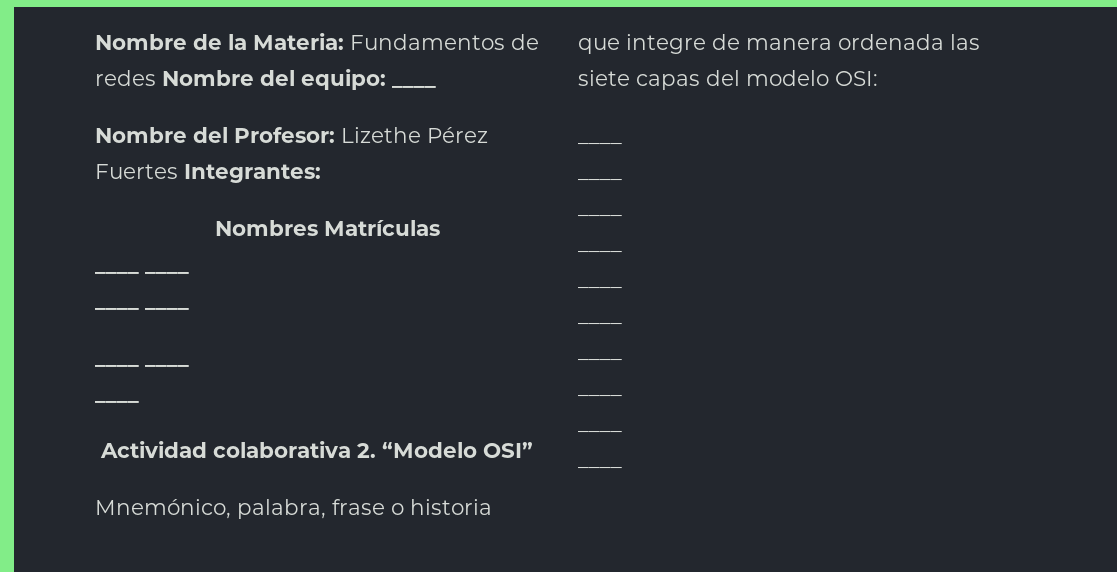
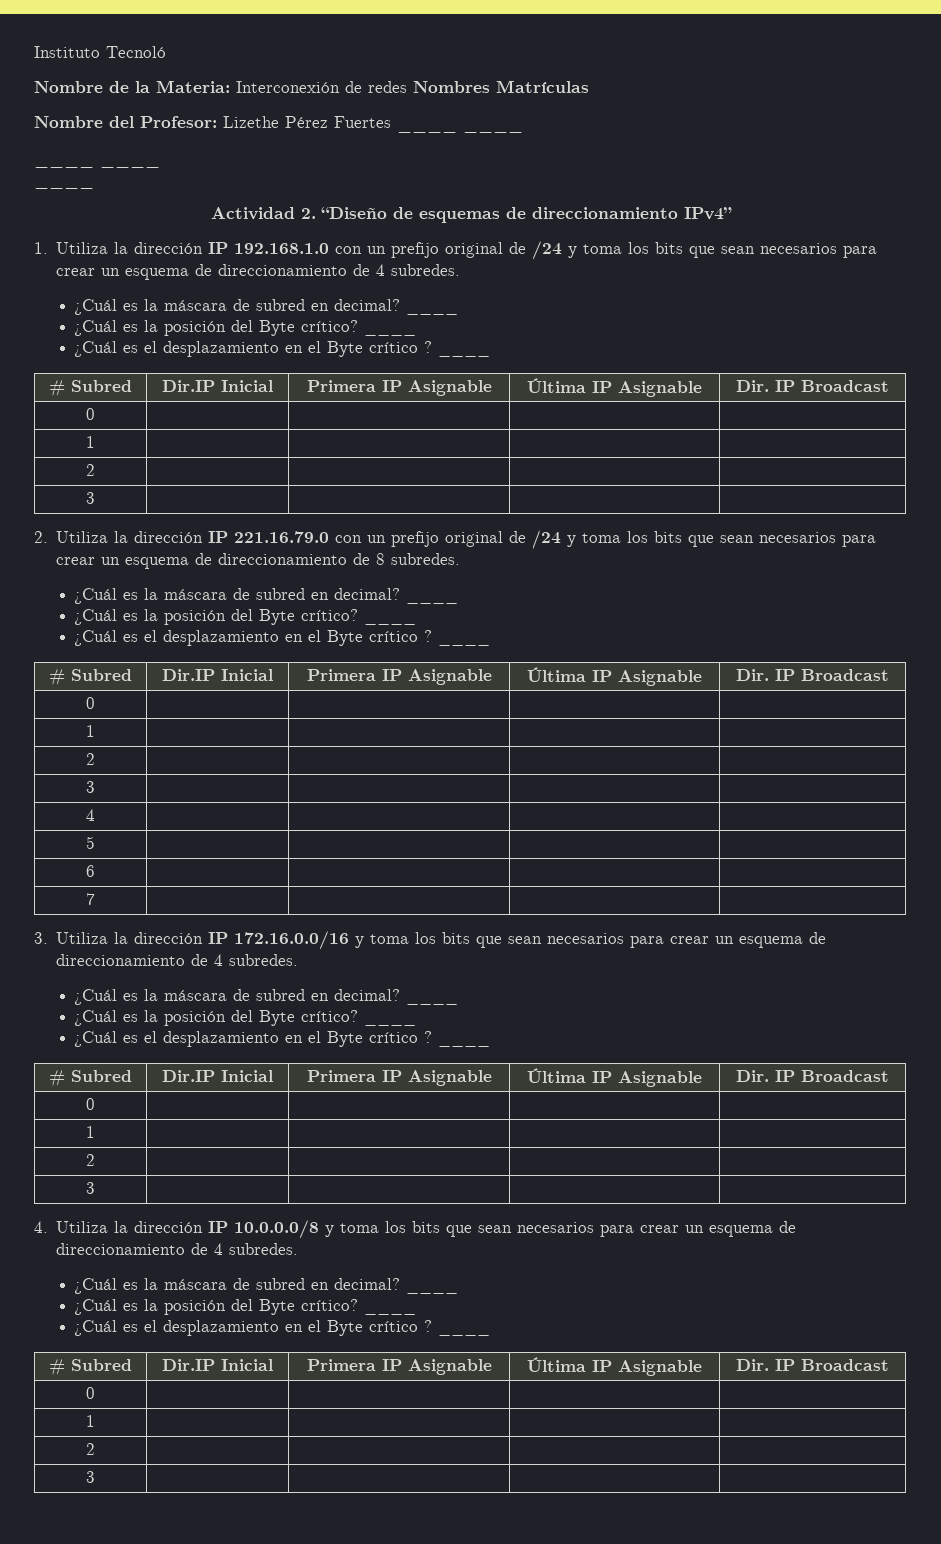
+ Instituto Tecnoló
- Nombre de la Materia: Fundamentos de redes Nombre del equipo: ____
+ Nombre de la Materia: Interconexión de redes Nombres Matrículas
- Nombre del Profesor: Lizethe Pérez Fuertes Integrantes:
- Nombres Matrículas
- ____ ____
- ____ ____
+ Nombre del Profesor: Lizethe Pérez Fuertes ____ ____
- Actividad colaborativa 2. “Modelo OSI”
- Mnemónico, palabra, frase o historia que integre de manera ordenada las siete capas del modelo OSI:
- ____
- ____
- ____
- ____
- ____
- ____
- ____
- ____
- ____
- ____
+ Actividad 2. “Diseño de esquemas de direccionamiento IPv4”
+ 1. Utiliza la dirección IP 192.168.1.0 con un prefijo original de /24 y toma los bits que sean necesarios para crear un esquema de direccionamiento de 4 subredes.
+ ¿Cuál es la máscara de subred en decimal? ____
+ ¿Cuál es la posición del Byte crítico? ____
+ ¿Cuál es el desplazamiento en el Byte crítico ? ____
+ # Subred | Dir.IP Inicial | Primera IP Asignable | Última IP Asignable | Dir. IP Broadcast
+ 0 | | | |
+ 1 | | | |
+ 2 | | | |
+ 3 | | | |
+ 2. Utiliza la dirección IP 221.16.79.0 con un prefijo original de /24 y toma los bits que sean necesarios para crear un esquema de direccionamiento de 8 subredes.
+ ¿Cuál es la máscara de subred en decimal? ____
+ ¿Cuál es la posición del Byte crítico? ____
+ ¿Cuál es el desplazamiento en el Byte crítico ? ____
+ # Subred | Dir.IP Inicial | Primera IP Asignable | Última IP Asignable | Dir. IP Broadcast
+ 0 | | | |
+ 1 | | | |
+ 2 | | | |
+ 3 | | | |
+ 4 | | | |
+ 5 | | | |
+ 6 | | | |
+ 7 | | | |
+ 3. Utiliza la dirección IP 172.16.0.0/16 y toma los bits que sean necesarios para crear un esquema de direccionamiento de 4 subredes.
+ ¿Cuál es la máscara de subred en decimal? ____
+ ¿Cuál es la posición del Byte crítico? ____
+ ¿Cuál es el desplazamiento en el Byte crítico ? ____
+ # Subred | Dir.IP Inicial | Primera IP Asignable | Última IP Asignable | Dir. IP Broadcast
+ 0 | | | |
+ 1 | | | |
+ 2 | | | |
+ 3 | | | |
+ 4. Utiliza la dirección IP 10.0.0.0/8 y toma los bits que sean necesarios para crear un esquema de direccionamiento de 4 subredes.
+ ¿Cuál es la máscara de subred en decimal? ____
+ ¿Cuál es la posición del Byte crítico? ____
+ ¿Cuál es el desplazamiento en el Byte crítico ? ____
+ # Subred | Dir.IP Inicial | Primera IP Asignable | Última IP Asignable | Dir. IP Broadcast
+ 0 | | | |
+ 1 | | | |
+ 2 | | | |
+ 3 | | | |

